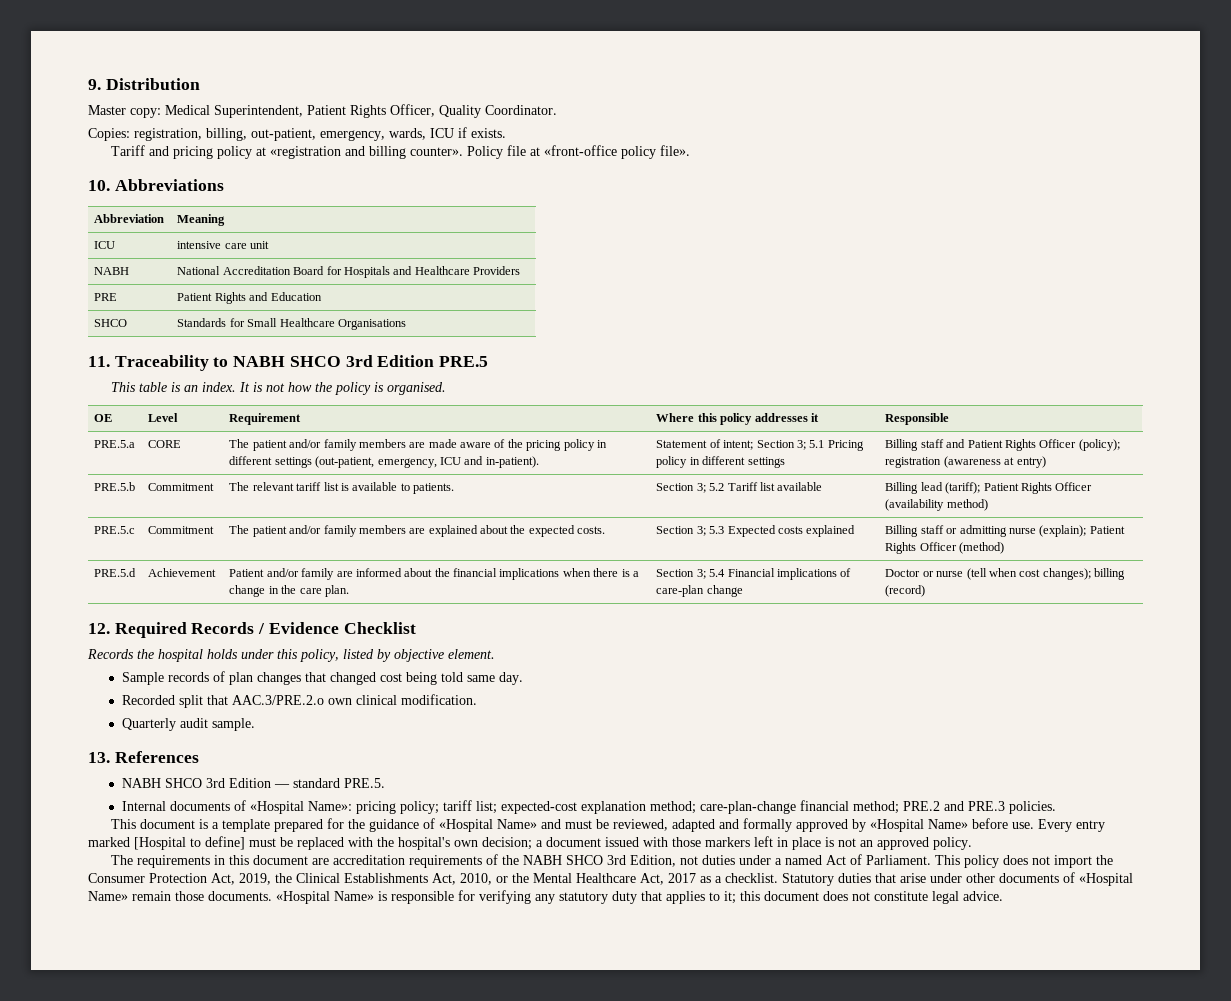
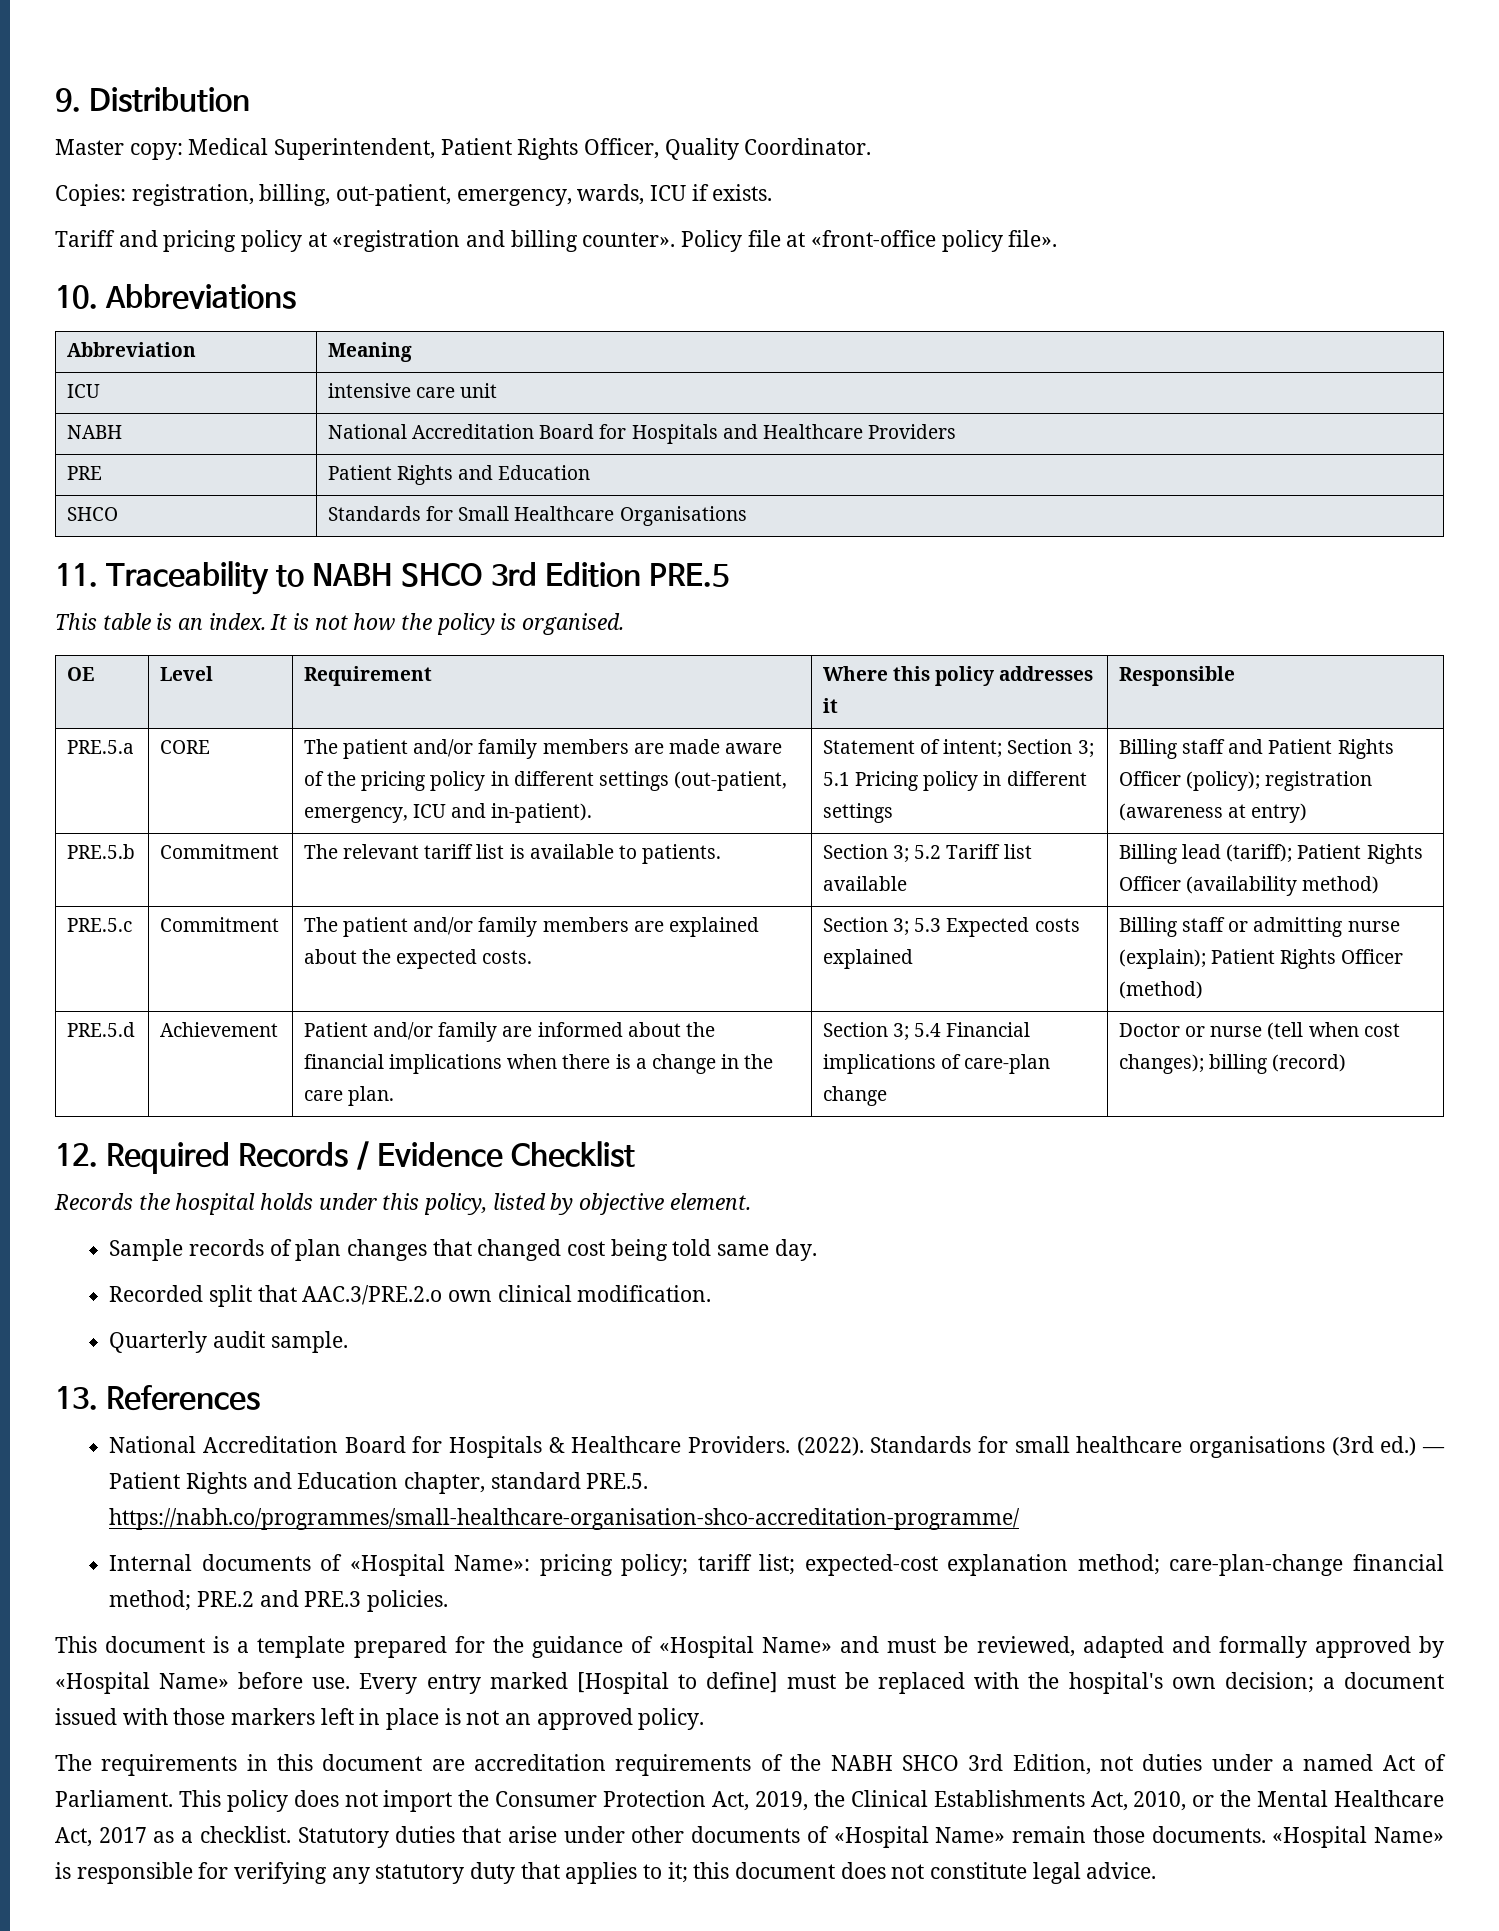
- NABH SHCO 3rd Edition — standard PRE.5.
+ National Accreditation Board for Hospitals & Healthcare Providers. (2022). Standards for small healthcare organisations (3rd ed.) — Patient Rights and Education chapter, standard PRE.5. https://nabh.co/programmes/small-healthcare-organisation-shco-accreditation-programme/

